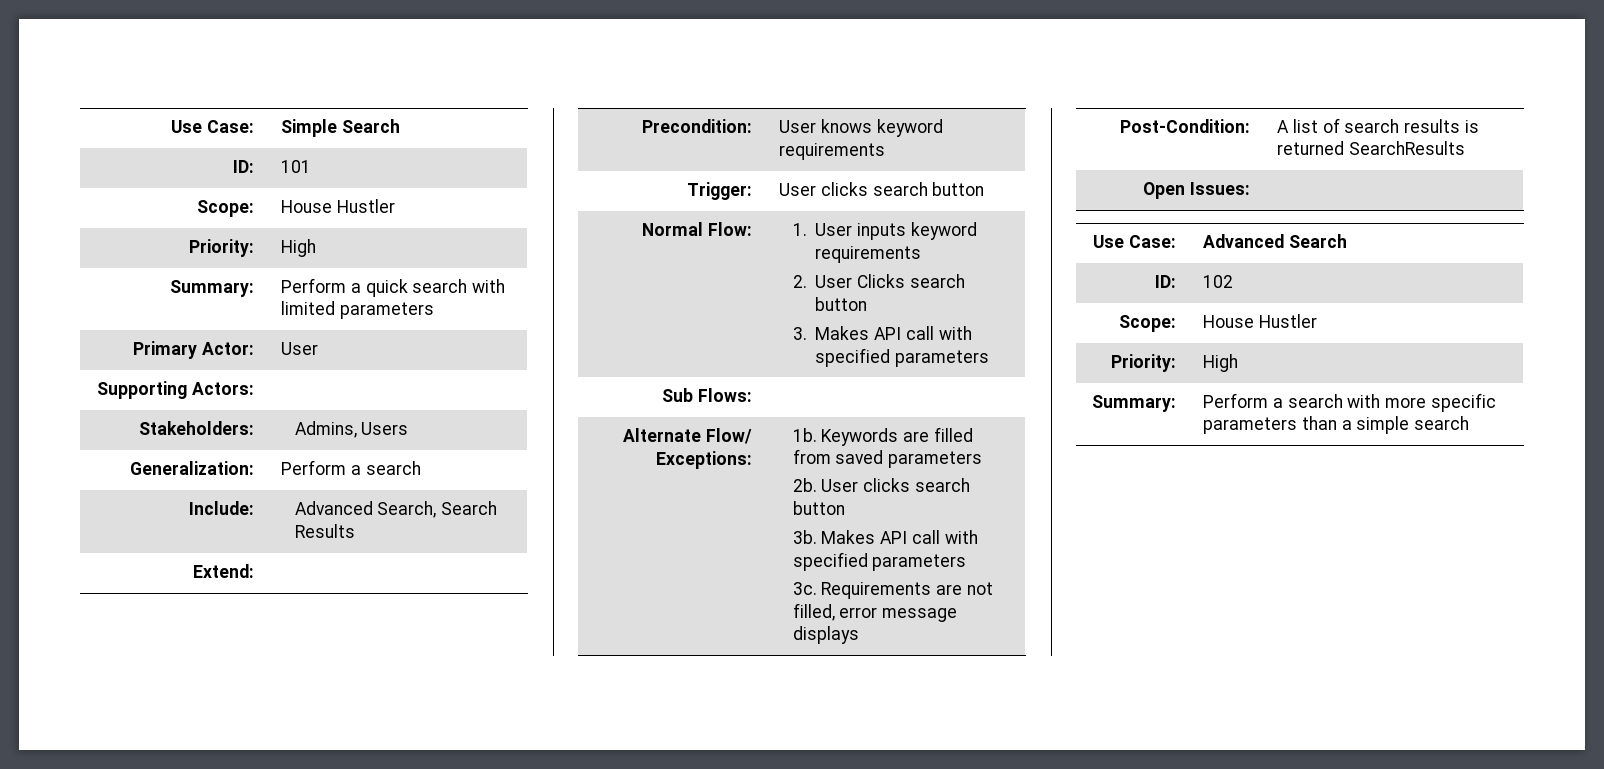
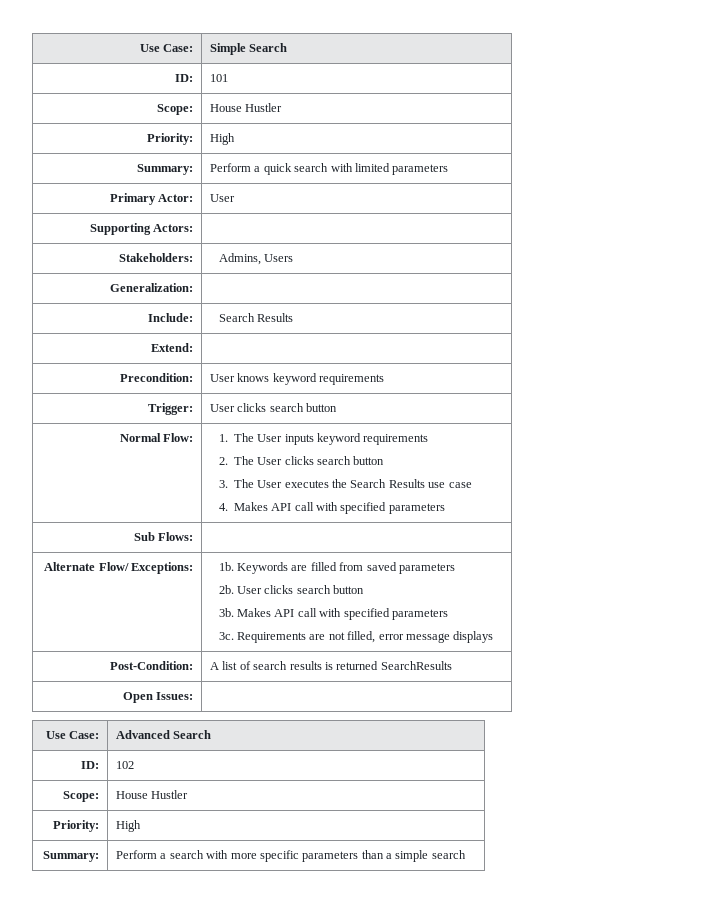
- Generalization: | Perform a search
+ Generalization: |
- Include: | Advanced Search, Search Results
+ Include: | Search Results
- Normal Flow: | 1. User inputs keyword requirements
- 2. User Clicks search button
- 3. Makes API call with specified parameters
+ Normal Flow: | 1. The User inputs keyword requirements
+ 2. The User clicks search button
+ 3. The User executes the Search Results use case
+ 4. Makes API call with specified parameters

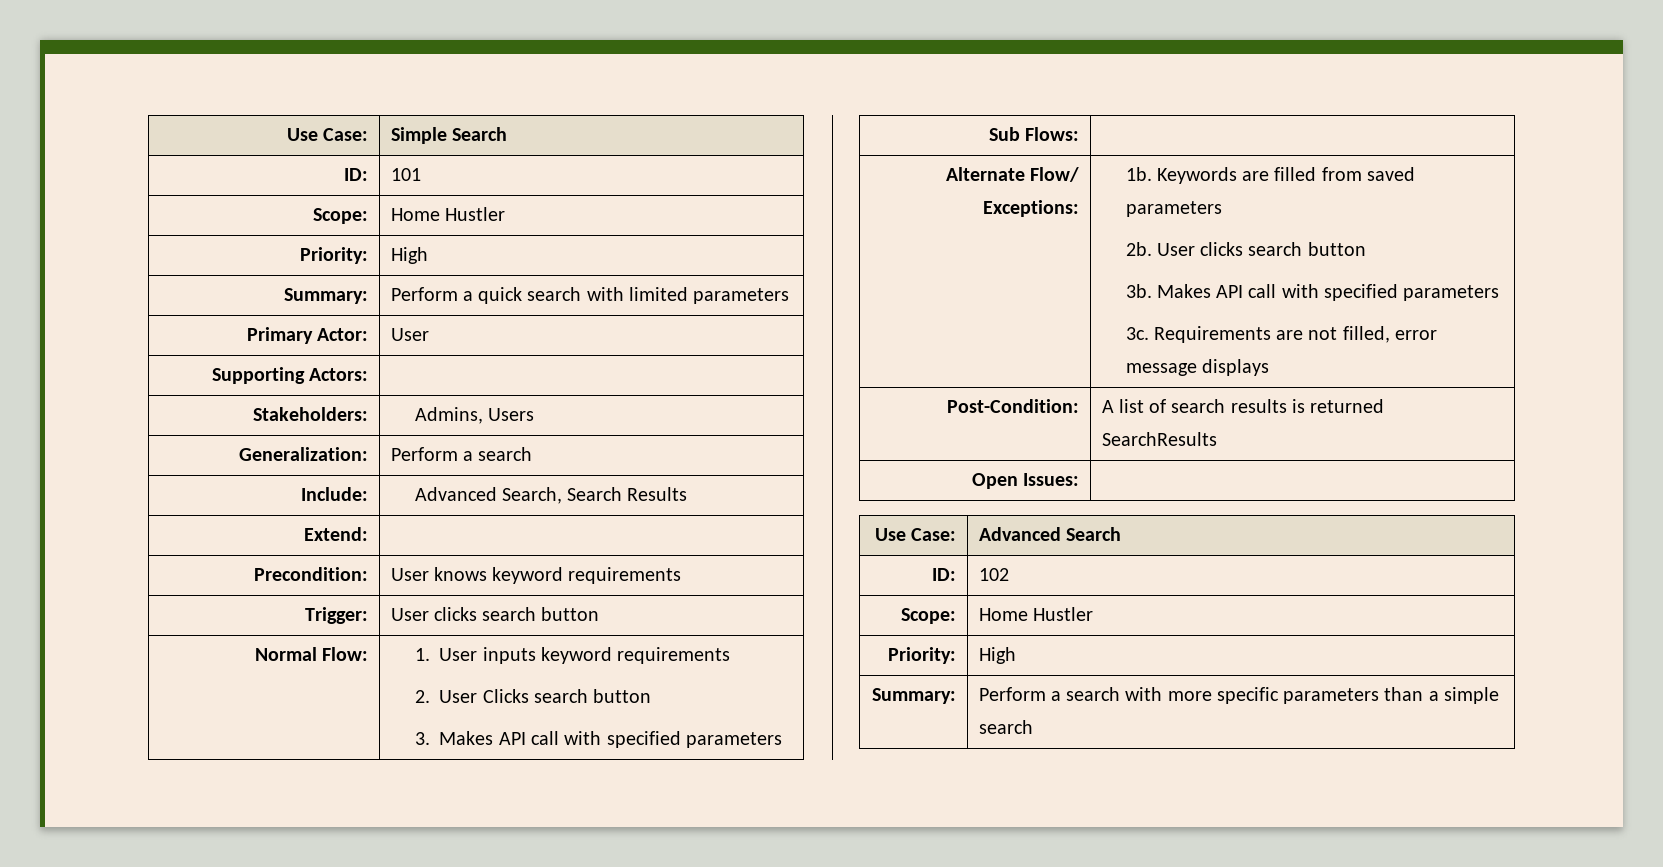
  ID: | 101
- Scope: | House Hustler
+ Scope: | Home Hustler
- Generalization: |
+ Generalization: | Perform a search
- Include: | Search Results
+ Include: | Advanced Search, Search Results
- Normal Flow: | 1. The User inputs keyword requirements
- 2. The User clicks search button
- 3. The User executes the Search Results use case
- 4. Makes API call with specified parameters
+ Normal Flow: | 1. User inputs keyword requirements
+ 2. User Clicks search button
+ 3. Makes API call with specified parameters
  ID: | 102
- Scope: | House Hustler
+ Scope: | Home Hustler

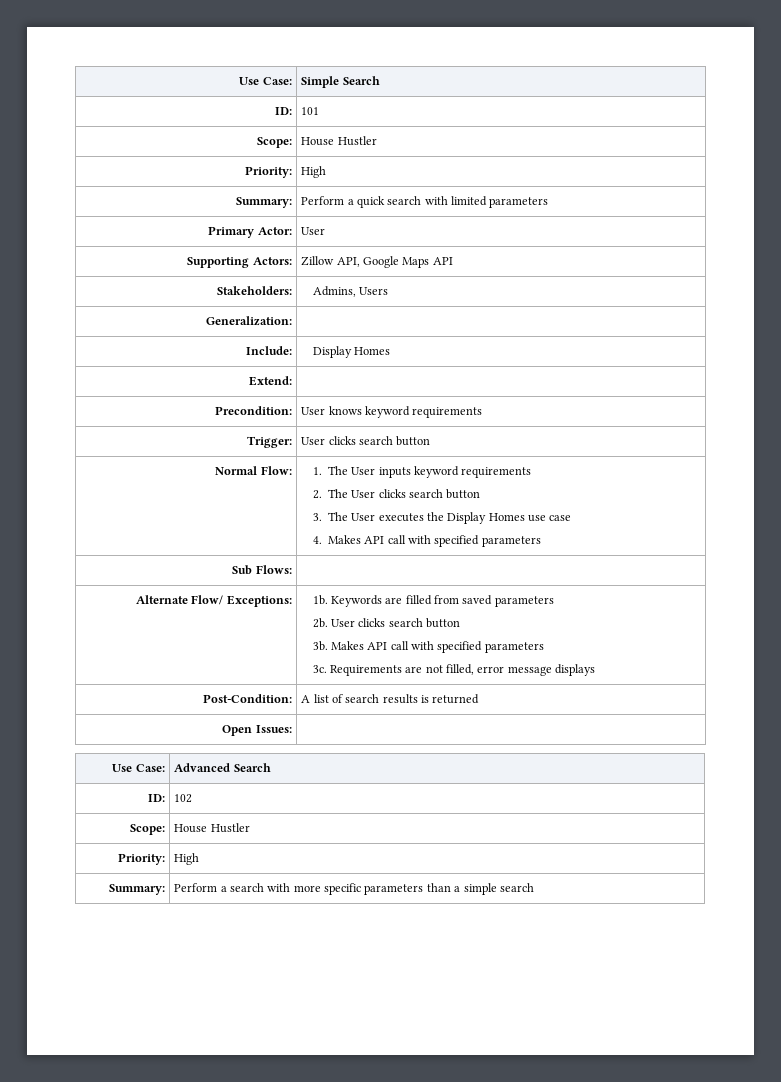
  ID: | 101
- Scope: | Home Hustler
+ Scope: | House Hustler
- Supporting Actors: |
+ Supporting Actors: | Zillow API, Google Maps API
- Generalization: | Perform a search
- Include: | Advanced Search, Search Results
+ Generalization: |
+ Include: | Display Homes
- Normal Flow: | 1. User inputs keyword requirements
- 2. User Clicks search button
- 3. Makes API call with specified parameters
+ Normal Flow: | 1. The User inputs keyword requirements
+ 2. The User clicks search button
+ 3. The User executes the Display Homes use case
+ 4. Makes API call with specified parameters
- Post-Condition: | A list of search results is returned SearchResults
+ Post-Condition: | A list of search results is returned
  ID: | 102
- Scope: | Home Hustler
+ Scope: | House Hustler

